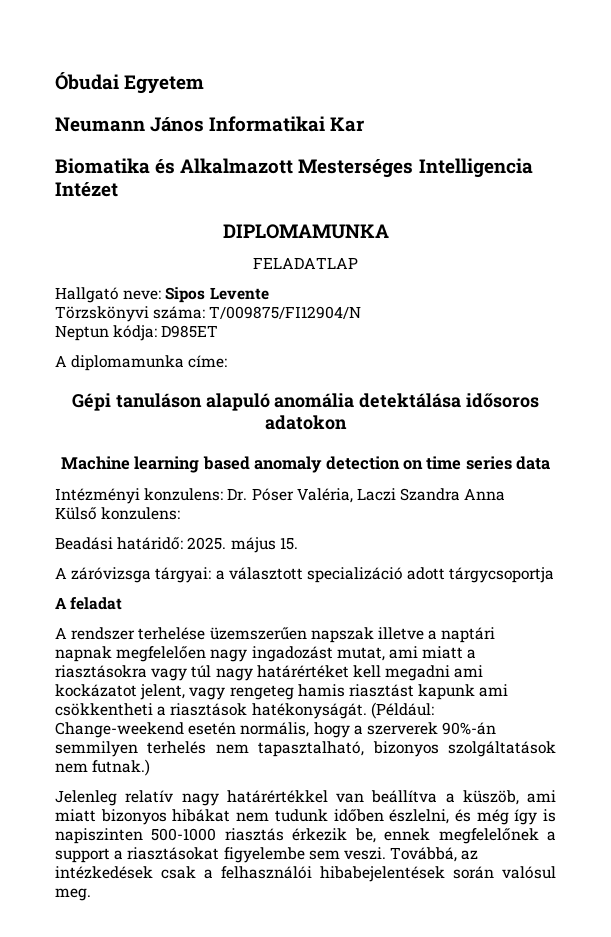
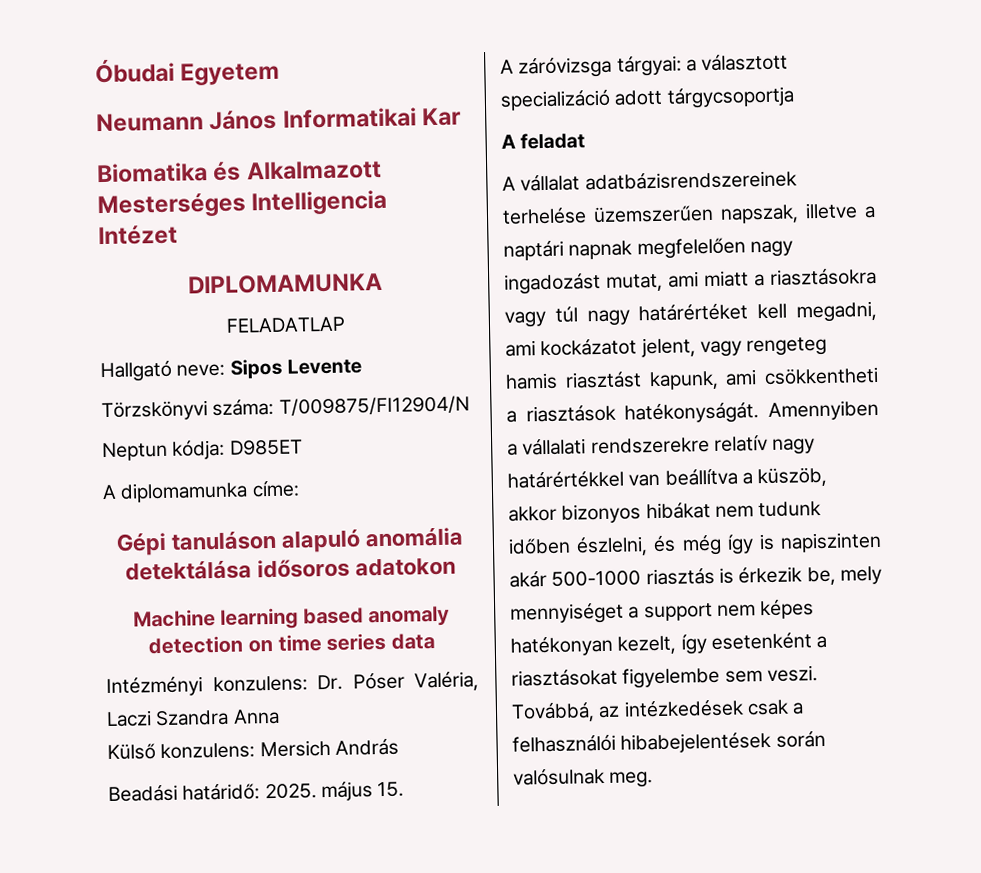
- Külső konzulens:
+ Külső konzulens: Mersich András
- A rendszer terhelése üzemszerűen napszak illetve a naptári napnak megfelelően nagy ingadozást mutat, ami miatt a riasztásokra vagy túl nagy határértéket kell megadni ami kockázatot jelent, vagy rengeteg hamis riasztást kapunk ami csökkentheti a riasztások hatékonyságát.
+ A vállalat adatbázisrendszereinek terhelése üzemszerűen napszak, illetve a naptári napnak megfelelően nagy ingadozást mutat, ami miatt a riasztásokra vagy túl nagy határértéket kell megadni, ami kockázatot jelent, vagy rengeteg hamis riasztást kapunk, ami csökkentheti a riasztások hatékonyságát.
- (Például: Change-weekend esetén normális, hogy a szerverek 90%-án semmilyen terhelés nem tapasztalható, bizonyos szolgáltatások nem futnak.)
- Jelenleg relatív nagy határértékkel van beállítva a küszöb, ami miatt bizonyos hibákat nem tudunk időben észlelni, és még így is napiszinten 500-1000 riasztás érkezik be, ennek megfelelőnek a support a riasztásokat figyelembe sem veszi.
+ Amennyiben a vállalati rendszerekre relatív nagy határértékkel van beállítva a küszöb, akkor bizonyos hibákat nem tudunk időben észlelni, és még így is napiszinten akár 500-1000 riasztás is érkezik be, mely mennyiséget a support nem képes hatékonyan kezelt, így esetenként a riasztásokat figyelembe sem veszi.
- Továbbá, az intézkedések csak a felhasználói hibabejelentések során valósul meg.
+ Továbbá, az intézkedések csak a felhasználói hibabejelentések során valósulnak meg.

